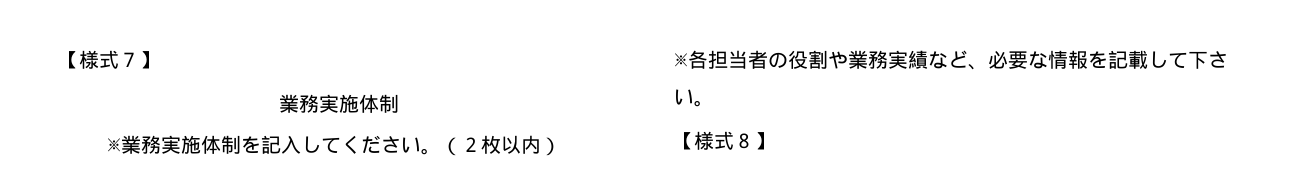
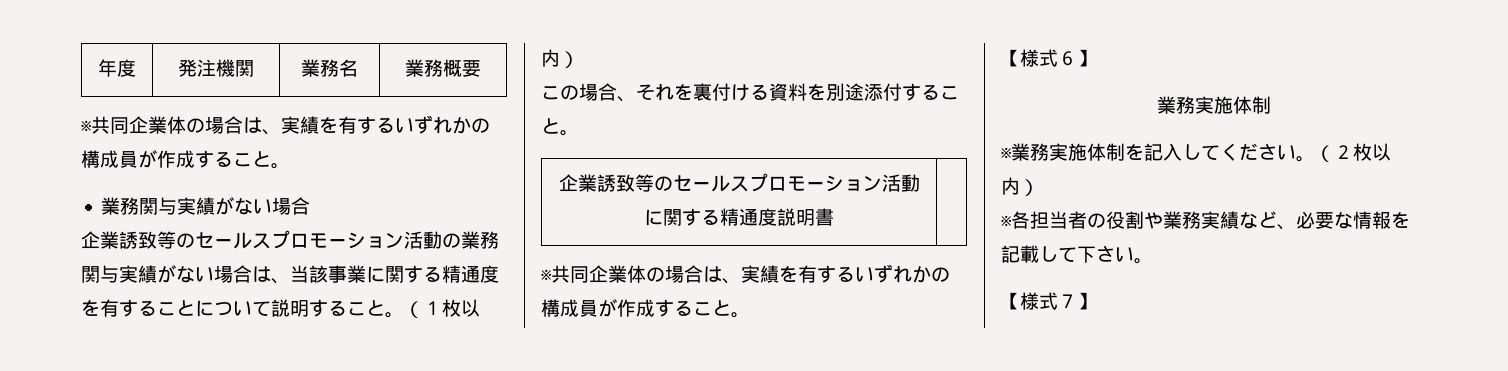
- 【様式７】
+ 年度 | 発注機関 | 業務名 | 業務概要
+ ※共同企業体の場合は、実績を有するいずれかの構成員が作成すること。
+ 業務関与実績がない場合
+ 企業誘致等のセールスプロモーション活動の業務関与実績がない場合は、当該事業に関する精通度を有することについて説明すること。（１枚以内）
+ この場合、それを裏付ける資料を別途添付すること。
+ 企業誘致等のセールスプロモーション活動に関する精通度説明書 |
+ ※共同企業体の場合は、実績を有するいずれかの構成員が作成すること。
+ 【様式６】
- 【様式８】
+ 【様式７】

